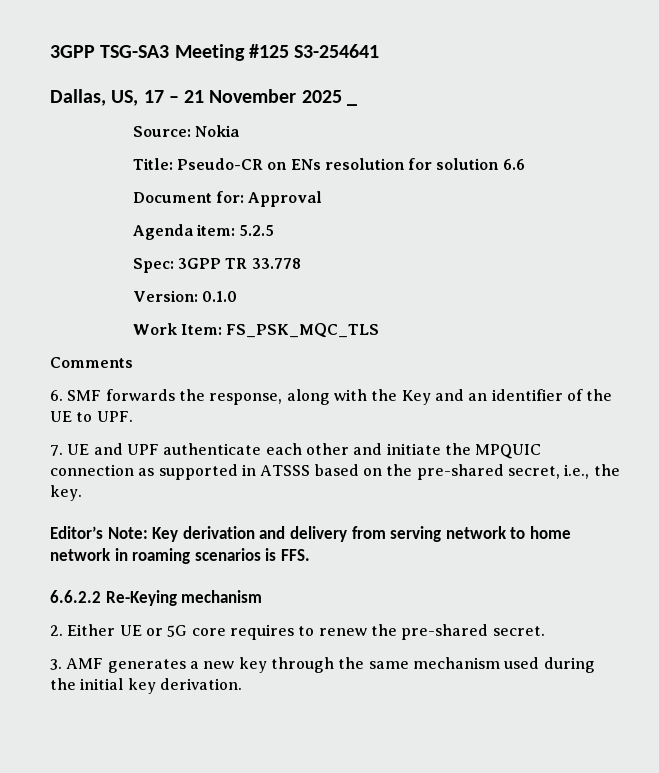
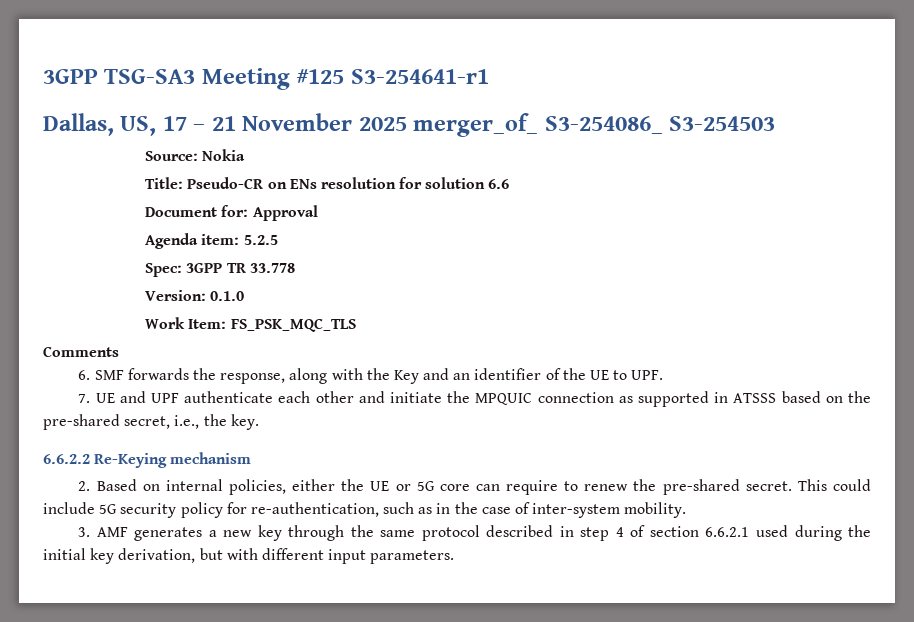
- 3GPP TSG-SA3 Meeting #125 S3-254641
+ 3GPP TSG-SA3 Meeting #125 S3-254641-r1
- Dallas, US, 17 – 21 November 2025 _
+ Dallas, US, 17 – 21 November 2025 merger_of_ S3-254086_ S3-254503
- Editor’s Note: Key derivation and delivery from serving network to home network in roaming scenarios is FFS.
  6.6.2.2 Re-Keying mechanism
- 2. Either UE or 5G core requires to renew the pre-shared secret.
+ 2. Based on internal policies, either the UE or 5G core can require to renew the pre-shared secret. This could include 5G security policy for re-authentication, such as in the case of inter-system mobility.
- 3. AMF generates a new key through the same mechanism used during the initial key derivation.
+ 3. AMF generates a new key through the same protocol described in step 4 of section 6.6.2.1 used during the initial key derivation, but with different input parameters.

